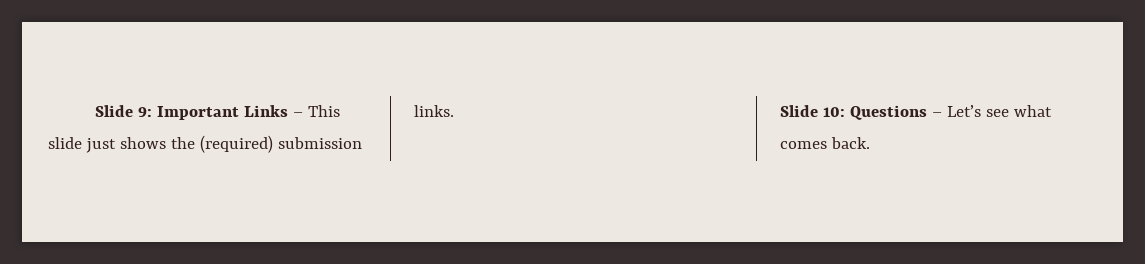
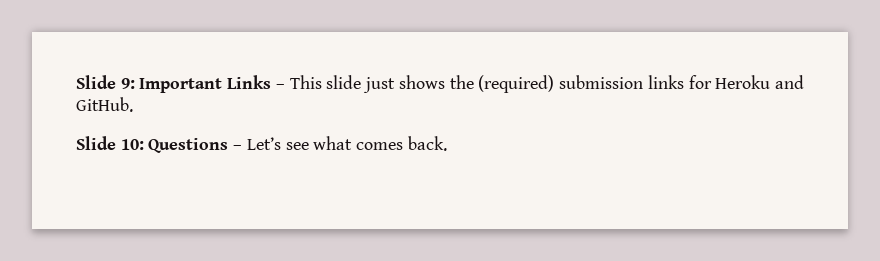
- Slide 9: Important Links – This slide just shows the (required) submission links.
+ Slide 9: Important Links – This slide just shows the (required) submission links for Heroku and GitHub.

